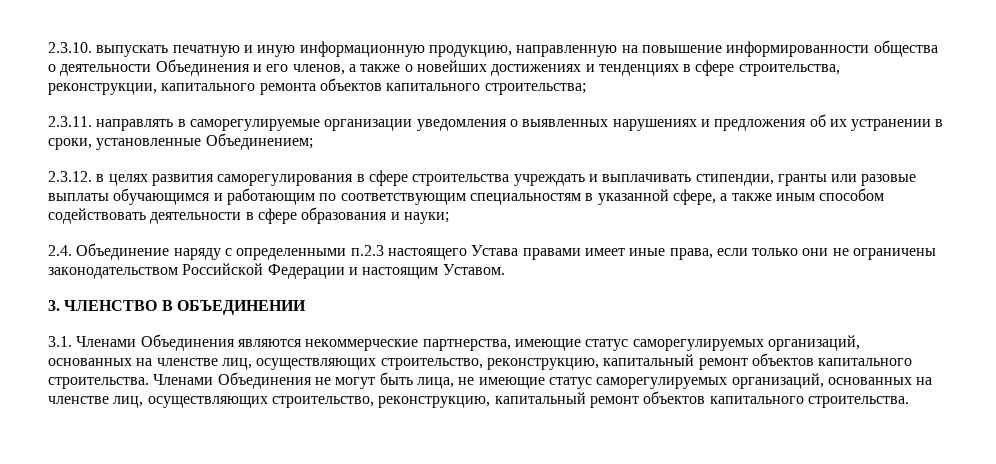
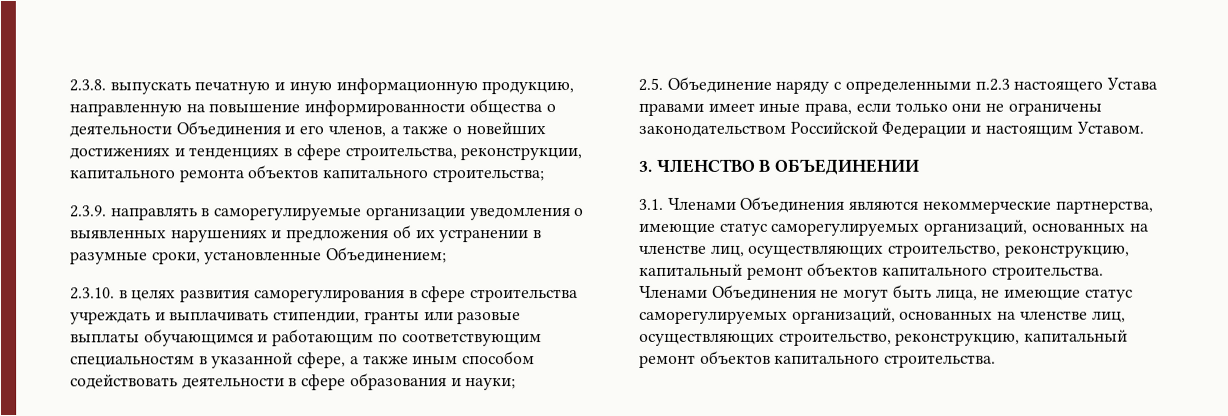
- 2.3.10. выпускать печатную и иную информационную продукцию, направленную на повышение информированности общества о деятельности Объединения и его членов, а также о новейших достижениях и тенденциях в сфере строительства, реконструкции, капитального ремонта объектов капитального строительства;
+ 2.3.8. выпускать печатную и иную информационную продукцию, направленную на повышение информированности общества о деятельности Объединения и его членов, а также о новейших достижениях и тенденциях в сфере строительства, реконструкции, капитального ремонта объектов капитального строительства;
- 2.3.11. направлять в саморегулируемые организации уведомления о выявленных нарушениях и предложения об их устранении в сроки, установленные Объединением;
+ 2.3.9. направлять в саморегулируемые организации уведомления о выявленных нарушениях и предложения об их устранении в разумные сроки, установленные Объединением;
- 2.3.12. в целях развития саморегулирования в сфере строительства учреждать и выплачивать стипендии, гранты или разовые выплаты обучающимся и работающим по соответствующим специальностям в указанной сфере, а также иным способом содействовать деятельности в сфере образования и науки;
+ 2.3.10. в целях развития саморегулирования в сфере строительства учреждать и выплачивать стипендии, гранты или разовые выплаты обучающимся и работающим по соответствующим специальностям в указанной сфере, а также иным способом содействовать деятельности в сфере образования и науки;
- 2.4. Объединение наряду с определенными п.2.3 настоящего Устава правами имеет иные права, если только они не ограничены законодательством Российской Федерации и настоящим Уставом.
+ 2.5. Объединение наряду с определенными п.2.3 настоящего Устава правами имеет иные права, если только они не ограничены законодательством Российской Федерации и настоящим Уставом.

